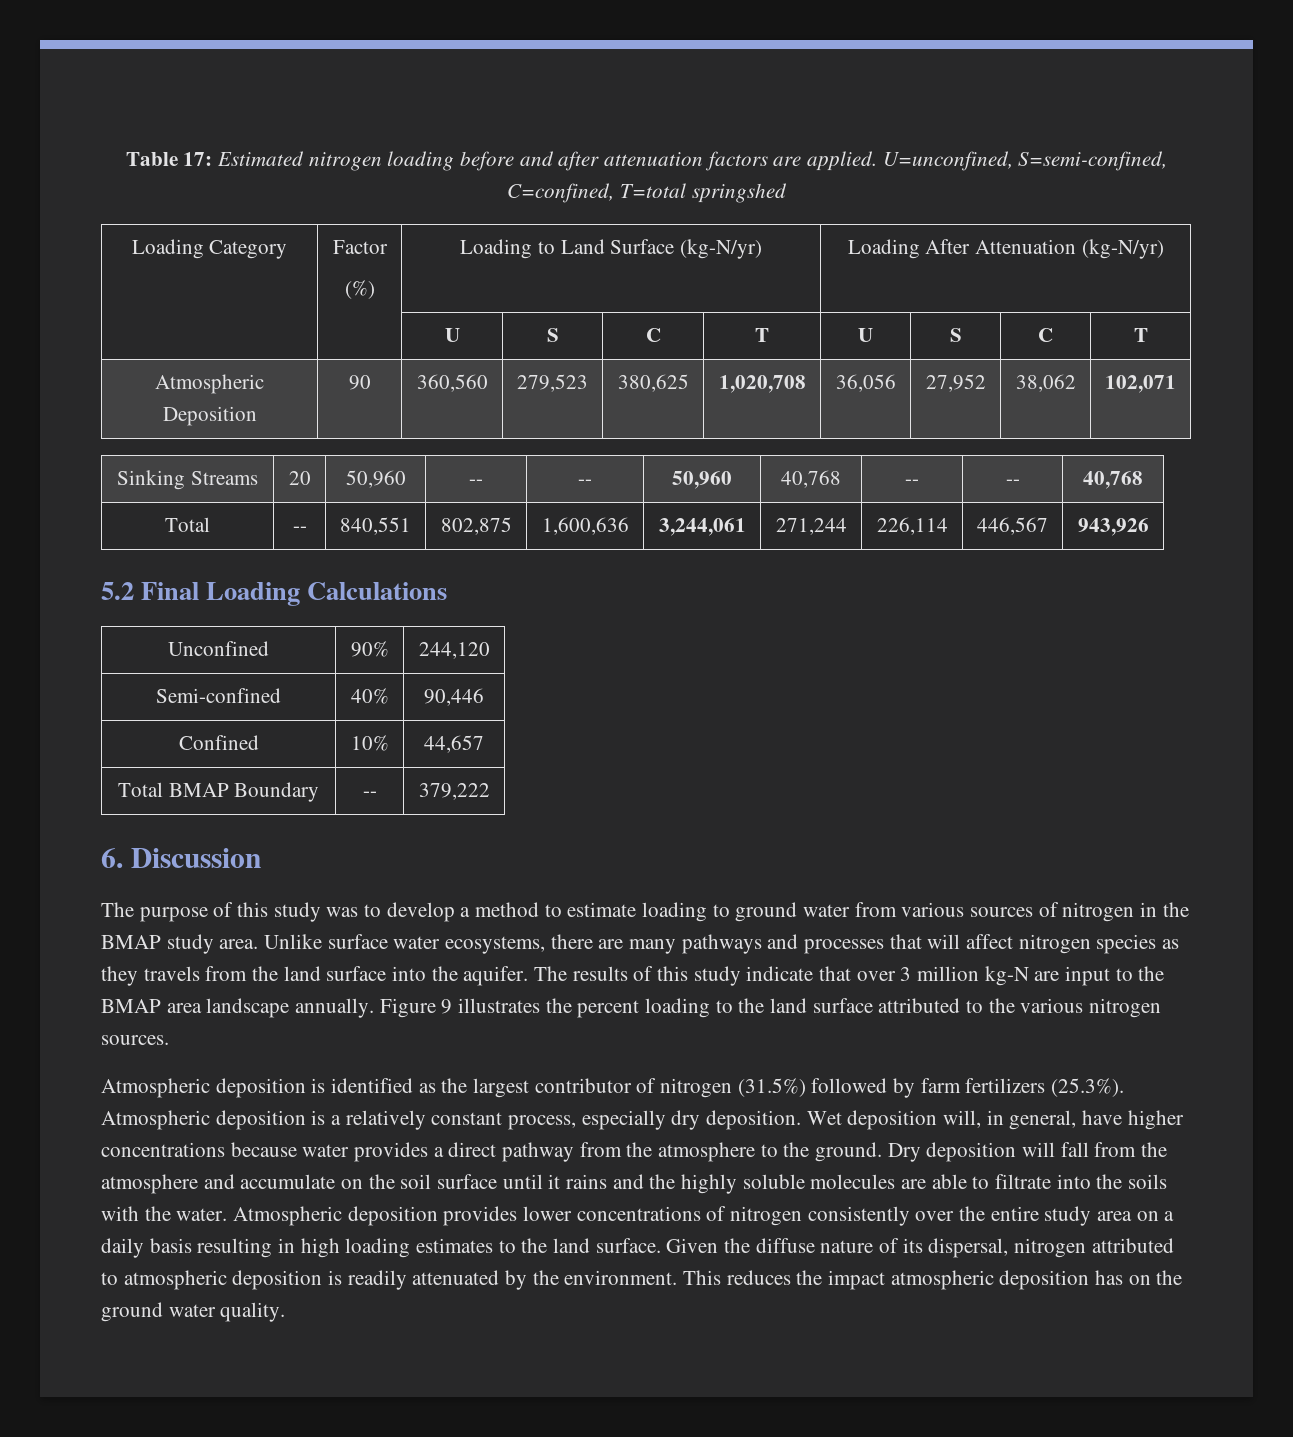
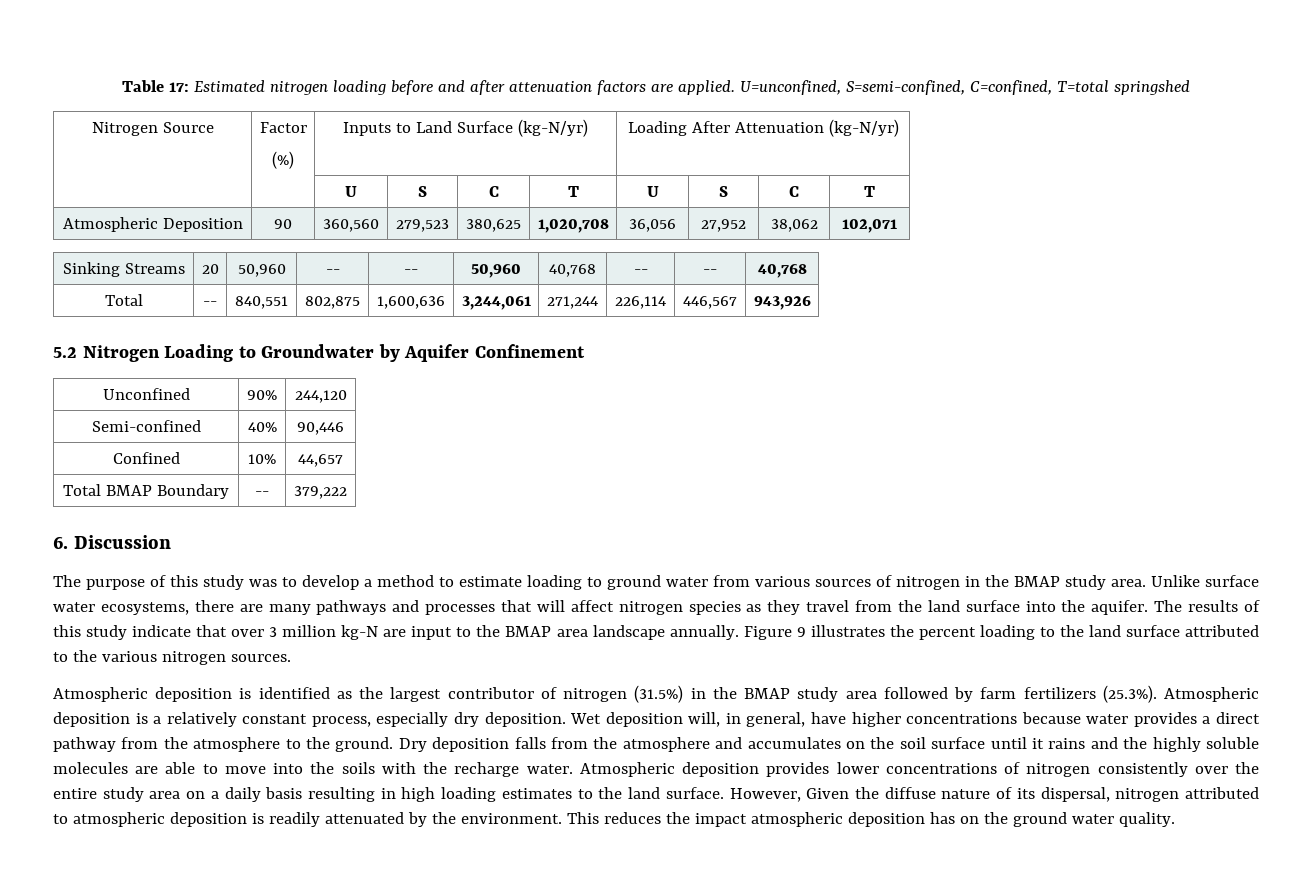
- Loading Category | Factor
- (%) | Loading to Land Surface (kg-N/yr) | Loading After Attenuation (kg-N/yr)
+ Nitrogen Source | Factor
+ (%) | Inputs to Land Surface (kg-N/yr) | Loading After Attenuation (kg-N/yr)
- 5.2 Final Loading Calculations
+ 5.2 Nitrogen Loading to Groundwater by Aquifer Confinement
- Unlike surface water ecosystems, there are many pathways and processes that will affect nitrogen species as they travels from the land surface into the aquifer.
+ Unlike surface water ecosystems, there are many pathways and processes that will affect nitrogen species as they travel from the land surface into the aquifer.
- Atmospheric deposition is identified as the largest contributor of nitrogen (31.5%) followed by farm fertilizers (25.3%). Atmospheric deposition is a relatively constant process, especially dry deposition.
+ Atmospheric deposition is identified as the largest contributor of nitrogen (31.5%) in the BMAP study area followed by farm fertilizers (25.3%). Atmospheric deposition is a relatively constant process, especially dry deposition.
- Dry deposition will fall from the atmosphere and accumulate on the soil surface until it rains and the highly soluble molecules are able to filtrate into the soils with the water.
+ Dry deposition falls from the atmosphere and accumulates on the soil surface until it rains and the highly soluble molecules are able to move into the soils with the recharge water.
- Given the diffuse nature of its dispersal, nitrogen attributed to atmospheric deposition is readily attenuated by the environment.
+ However, Given the diffuse nature of its dispersal, nitrogen attributed to atmospheric deposition is readily attenuated by the environment.

